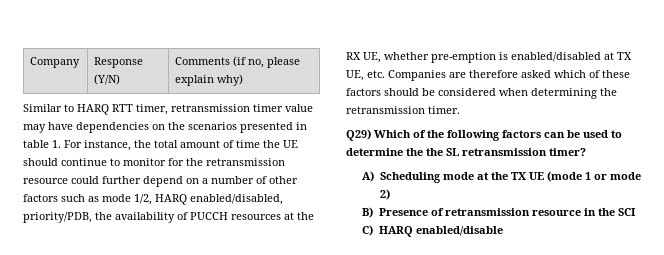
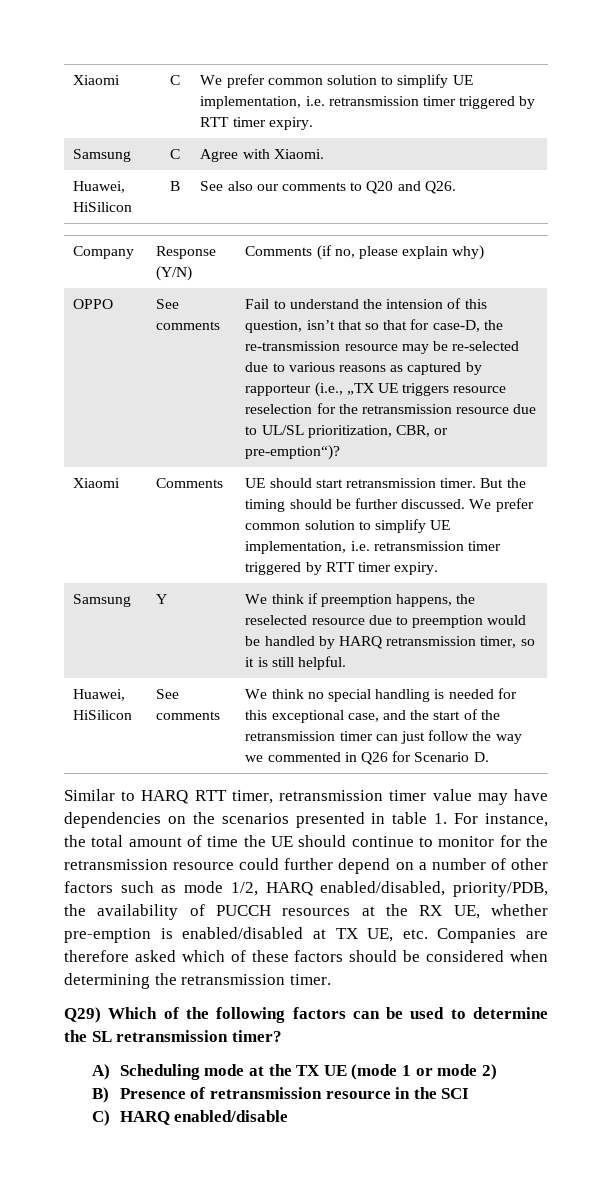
+ Xiaomi | C | We prefer common solution to simplify UE implementation, i.e. retransmission timer triggered by RTT timer expiry.
+ Samsung | C | Agree with Xiaomi.
+ Huawei, HiSilicon | B | See also our comments to Q20 and Q26.
+ OPPO | See comments | Fail to understand the intension of this question, isn’t that so that for case-D, the re-transmission resource may be re-selected due to various reasons as captured by rapporteur (i.e., „TX UE triggers resource reselection for the retransmission resource due to UL/SL prioritization, CBR, or pre-emption“)?
+ Xiaomi | Comments | UE should start retransmission timer. But the timing should be further discussed. We prefer common solution to simplify UE implementation, i.e. retransmission timer triggered by RTT timer expiry.
+ Samsung | Y | We think if preemption happens, the reselected resource due to preemption would be handled by HARQ retransmission timer, so it is still helpful.
+ Huawei, HiSilicon | See comments | We think no special handling is needed for this exceptional case, and the start of the retransmission timer can just follow the way we commented in Q26 for Scenario D.
- Q29) Which of the following factors can be used to determine the the SL retransmission timer?
+ Q29) Which of the following factors can be used to determine the SL retransmission timer?

